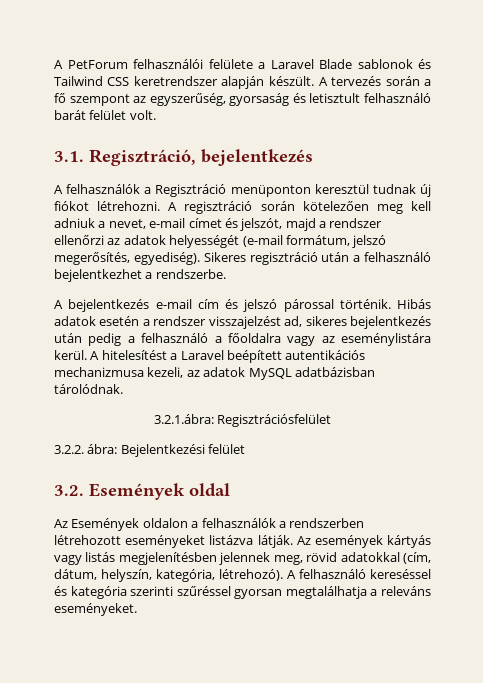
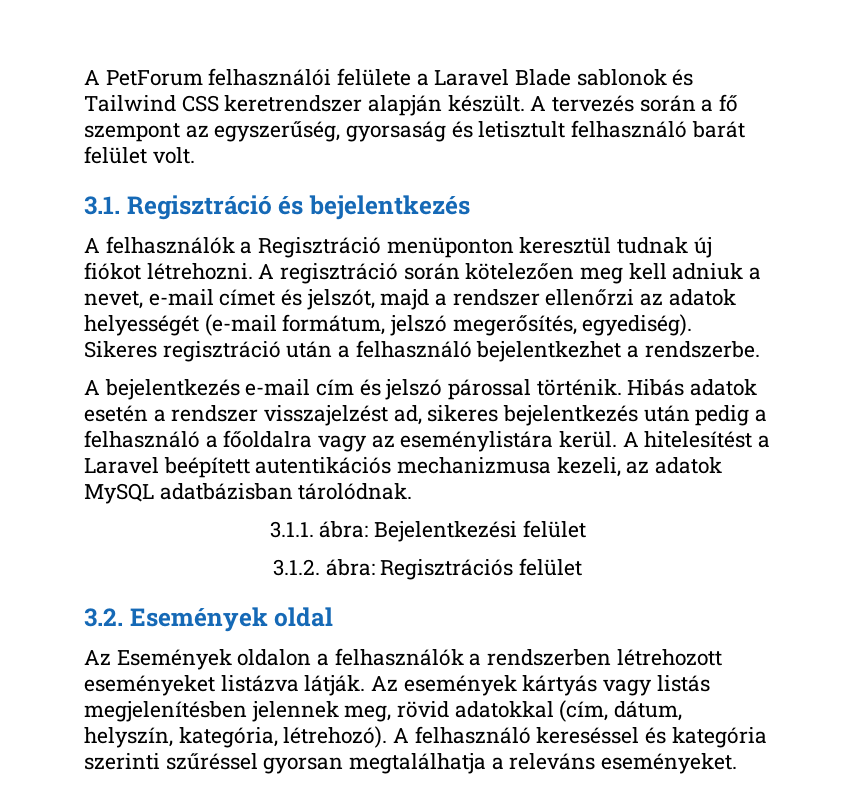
- 3.1. Regisztráció, bejelentkezés
+ 3.1. Regisztráció és bejelentkezés
- 3.2.1.ábra: Regisztrációsfelület
- 3.2.2. ábra: Bejelentkezési felület
+ 3.1.1. ábra: Bejelentkezési felület
+ 3.1.2. ábra: Regisztrációs felület

